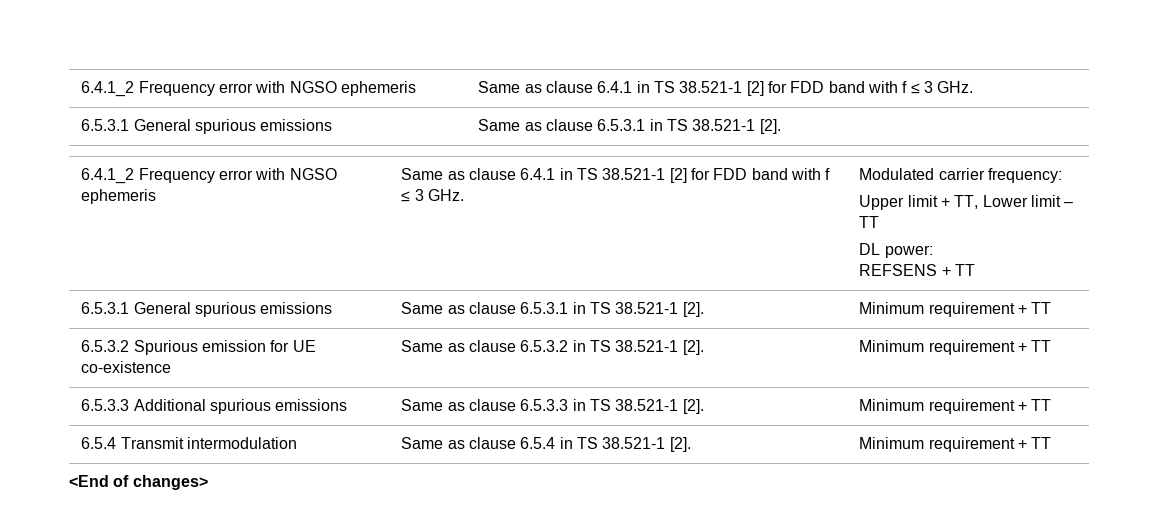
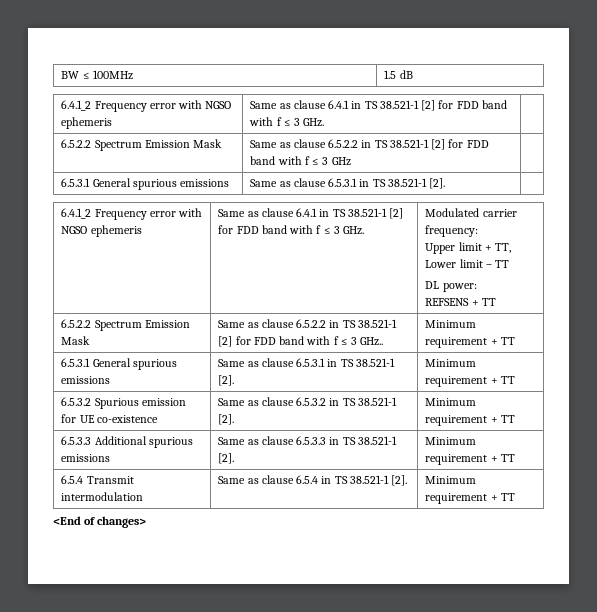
+ BW ≤ 100MHz | 1.5 dB
+ 6.5.2.2 Spectrum Emission Mask | Same as clause 6.5.2.2 in TS 38.521-1 [2] for FDD band with f ≤ 3 GHz |
+ 6.5.2.2 Spectrum Emission Mask | Same as clause 6.5.2.2 in TS 38.521-1 [2] for FDD band with f ≤ 3 GHz.. | Minimum requirement + TT

